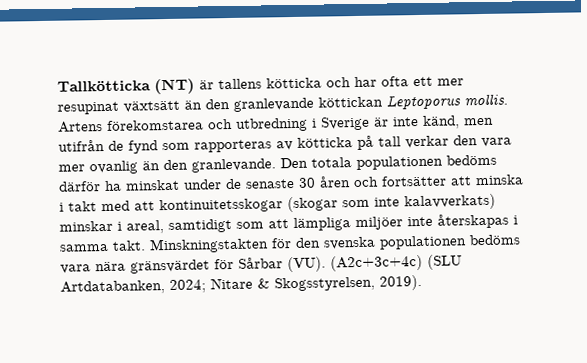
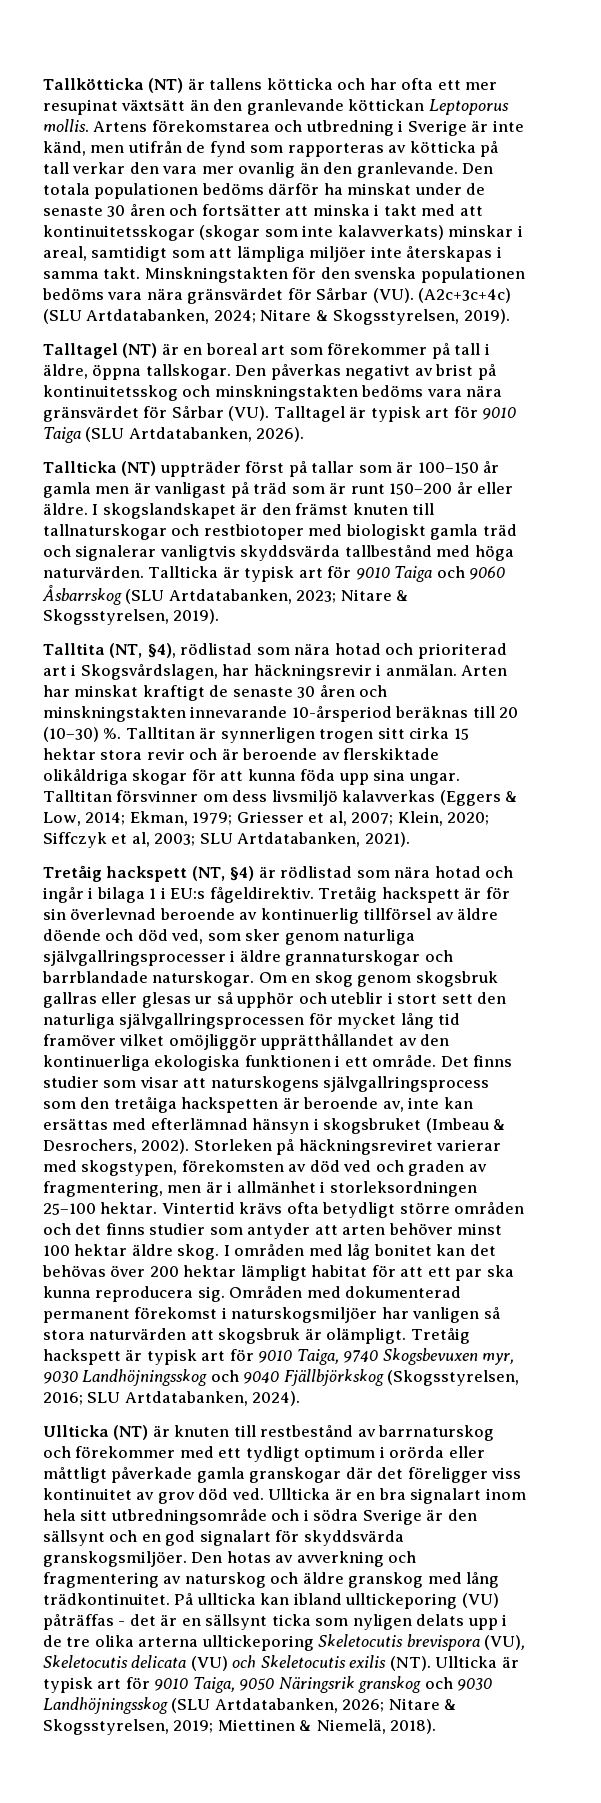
+ Talltagel (NT) är en boreal art som förekommer på tall i äldre, öppna tallskogar. Den påverkas negativt av brist på kontinuitetsskog och minskningstakten bedöms vara nära gränsvärdet för Sårbar (VU). Talltagel är typisk art för 9010 Taiga (SLU Artdatabanken, 2026).
+ Tallticka (NT) uppträder först på tallar som är 100–150 år gamla men är vanligast på träd som är runt 150–200 år eller äldre. I skogslandskapet är den främst knuten till tallnaturskogar och restbiotoper med biologiskt gamla träd och signalerar vanligtvis skyddsvärda tallbestånd med höga naturvärden. Tallticka är typisk art för 9010 Taiga och 9060 Åsbarrskog (SLU Artdatabanken, 2023; Nitare & Skogsstyrelsen, 2019).
+ Talltita (NT, §4), rödlistad som nära hotad och prioriterad art i Skogsvårdslagen, har häckningsrevir i anmälan. Arten har minskat kraftigt de senaste 30 åren och minskningstakten innevarande 10-årsperiod beräknas till 20 (10–30) %. Talltitan är synnerligen trogen sitt cirka 15 hektar stora revir och är beroende av flerskiktade olikåldriga skogar för att kunna föda upp sina ungar. Talltitan försvinner om dess livsmiljö kalavverkas (Eggers & Low, 2014; Ekman, 1979; Griesser et al, 2007; Klein, 2020; Siffczyk et al, 2003; SLU Artdatabanken, 2021).
+ Tretåig hackspett (NT, §4) är rödlistad som nära hotad och ingår i bilaga 1 i EU:s fågeldirektiv. Tretåig hackspett är för sin överlevnad beroende av kontinuerlig tillförsel av äldre döende och död ved, som sker genom naturliga självgallringsprocesser i äldre grannaturskogar och barrblandade naturskogar. Om en skog genom skogsbruk gallras eller glesas ur så upphör och uteblir i stort sett den naturliga självgallringsprocessen för mycket lång tid framöver vilket omöjliggör upprätthållandet av den kontinuerliga ekologiska funktionen i ett område. Det finns studier som visar att naturskogens självgallringsprocess som den tretåiga hackspetten är beroende av, inte kan ersättas med efterlämnad hänsyn i skogsbruket (Imbeau & Desrochers, 2002). Storleken på häckningsreviret varierar med skogstypen, förekomsten av död ved och graden av fragmentering, men är i allmänhet i storleksordningen 25–100 hektar. Vintertid krävs ofta betydligt större områden och det finns studier som antyder att arten behöver minst 100 hektar äldre skog. I områden med låg bonitet kan det behövas över 200 hektar lämpligt habitat för att ett par ska kunna reproducera sig. Områden med dokumenterad permanent förekomst i naturskogsmiljöer har vanligen så stora naturvärden att skogsbruk är olämpligt. Tretåig hackspett är typisk art för 9010 Taiga, 9740 Skogsbevuxen myr, 9030 Landhöjningsskog och 9040 Fjällbjörkskog (Skogsstyrelsen, 2016; SLU Artdatabanken, 2024).
+ Ullticka (NT) är knuten till restbestånd av barrnaturskog och förekommer med ett tydligt optimum i orörda eller måttligt påverkade gamla granskogar där det föreligger viss kontinuitet av grov död ved. Ullticka är en bra signalart inom hela sitt utbredningsområde och i södra Sverige är den sällsynt och en god signalart för skyddsvärda granskogsmiljöer. Den hotas av avverkning och fragmentering av naturskog och äldre granskog med lång trädkontinuitet. På ullticka kan ibland ulltickeporing (VU) påträffas - det är en sällsynt ticka som nyligen delats upp i de tre olika arterna ulltickeporing Skeletocutis brevispora (VU), Skeletocutis delicata (VU) och Skeletocutis exilis (NT). Ullticka är typisk art för 9010 Taiga, 9050 Näringsrik granskog och 9030 Landhöjningsskog (SLU Artdatabanken, 2026; Nitare & Skogsstyrelsen, 2019; Miettinen & Niemelä, 2018).

